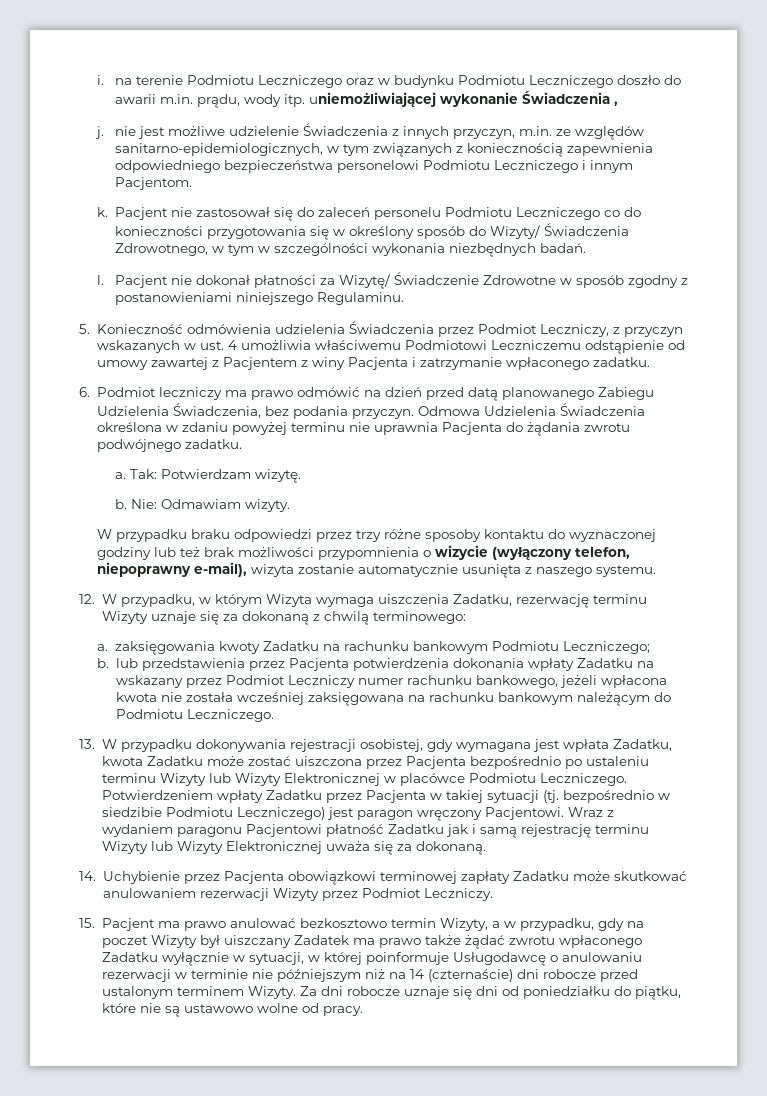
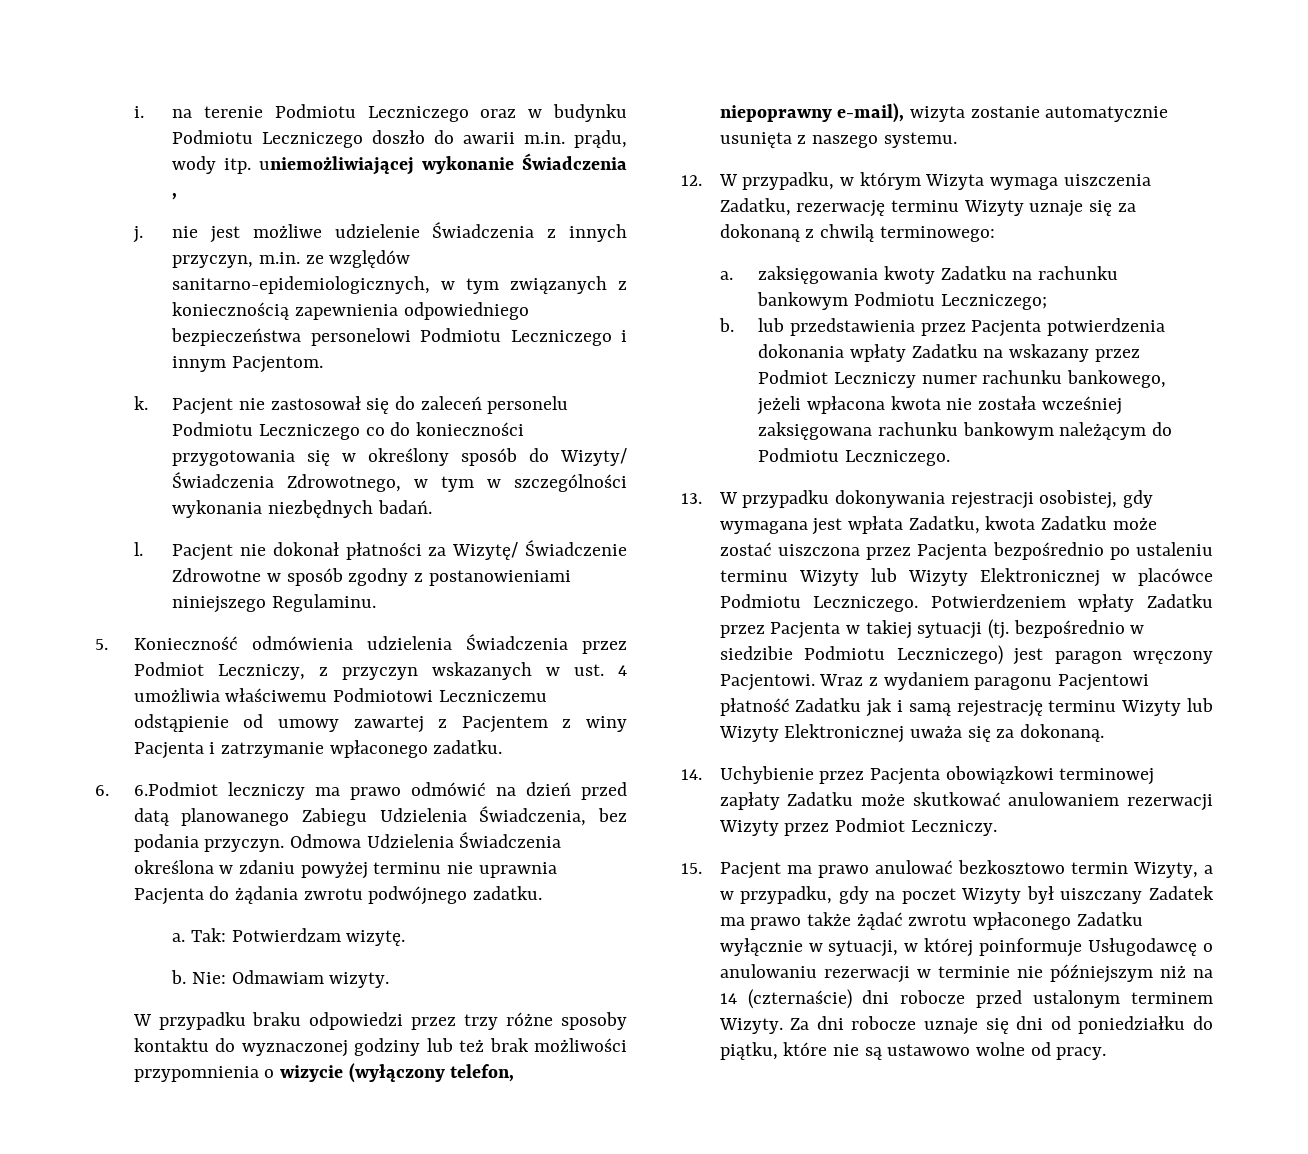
- 6. Podmiot leczniczy ma prawo odmówić na dzień przed datą planowanego Zabiegu Udzielenia Świadczenia, bez podania przyczyn.
+ 6. 6.Podmiot leczniczy ma prawo odmówić na dzień przed datą planowanego Zabiegu Udzielenia Świadczenia, bez podania przyczyn.
- b. lub przedstawienia przez Pacjenta potwierdzenia dokonania wpłaty Zadatku na wskazany przez Podmiot Leczniczy numer rachunku bankowego, jeżeli wpłacona kwota nie została wcześniej zaksięgowana na rachunku bankowym należącym do Podmiotu Leczniczego.
+ b. lub przedstawienia przez Pacjenta potwierdzenia dokonania wpłaty Zadatku na wskazany przez Podmiot Leczniczy numer rachunku bankowego, jeżeli wpłacona kwota nie została wcześniej zaksięgowana rachunku bankowym należącym do Podmiotu Leczniczego.

